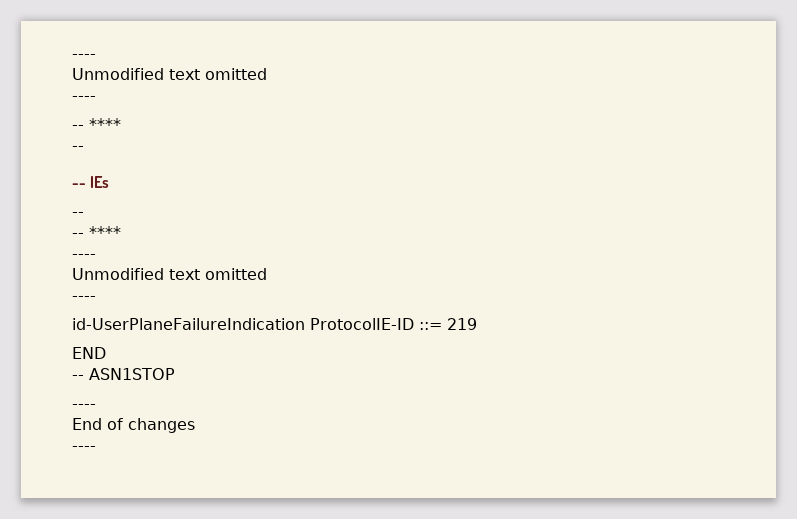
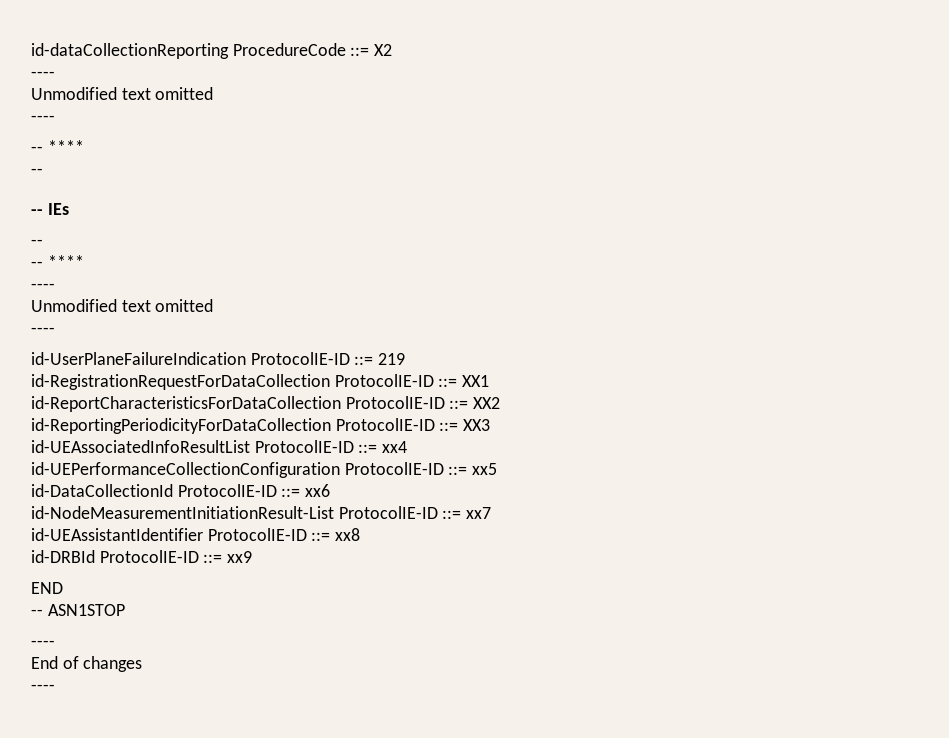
+ id-dataCollectionReporting ProcedureCode ::= X2
+ id-RegistrationRequestForDataCollection ProtocolIE-ID ::= XX1
+ id-ReportCharacteristicsForDataCollection ProtocolIE-ID ::= XX2
+ id-ReportingPeriodicityForDataCollection ProtocolIE-ID ::= XX3
+ id-UEAssociatedInfoResultList ProtocolIE-ID ::= xx4
+ id-UEPerformanceCollectionConfiguration ProtocolIE-ID ::= xx5
+ id-DataCollectionId ProtocolIE-ID ::= xx6
+ id-NodeMeasurementInitiationResult-List ProtocolIE-ID ::= xx7
+ id-UEAssistantIdentifier ProtocolIE-ID ::= xx8
+ id-DRBId ProtocolIE-ID ::= xx9

